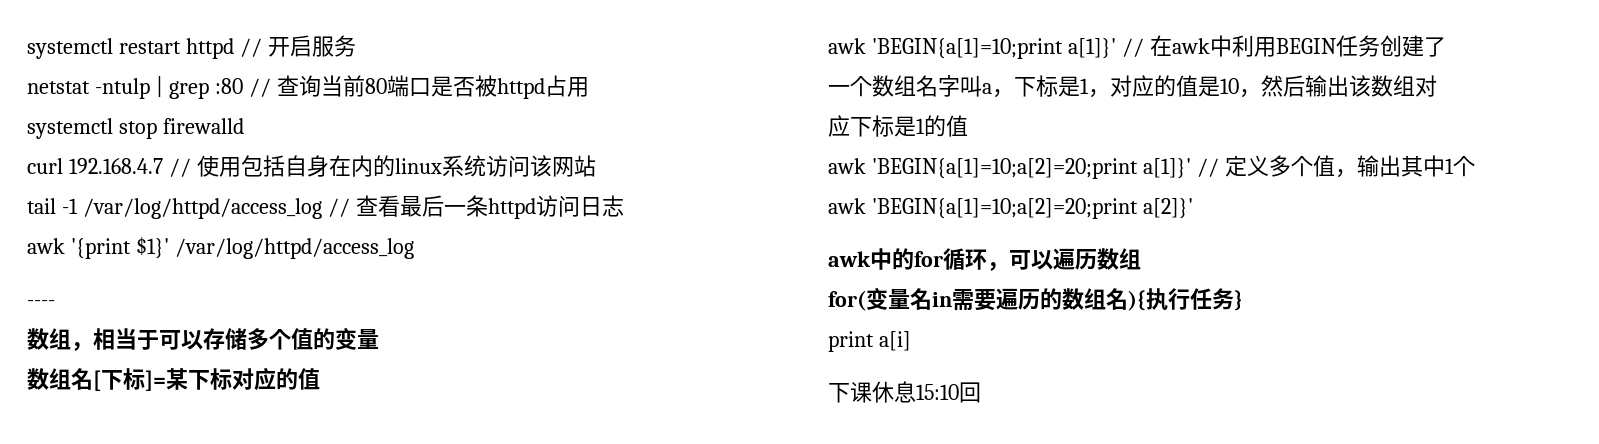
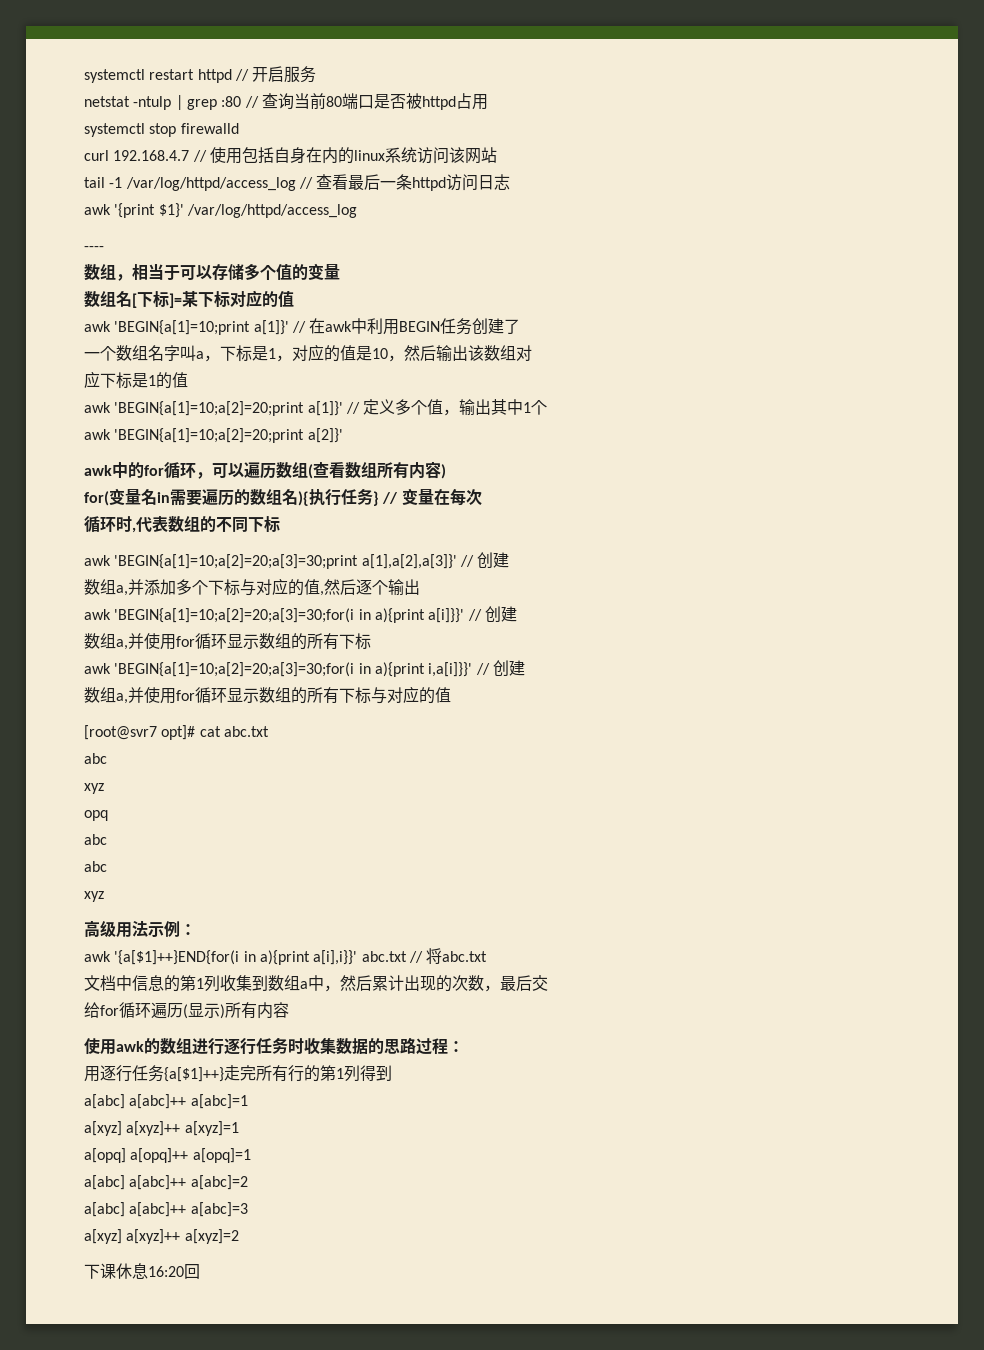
- awk中的for循环，可以遍历数组
+ awk中的for循环，可以遍历数组(查看数组所有内容)
- for(变量名in需要遍历的数组名){执行任务}
- print a[i]
+ for(变量名in需要遍历的数组名){执行任务} // 变量在每次
+ 循环时,代表数组的不同下标
+ awk 'BEGIN{a[1]=10;a[2]=20;a[3]=30;print a[1],a[2],a[3]}' // 创建
+ 数组a,并添加多个下标与对应的值,然后逐个输出
+ awk 'BEGIN{a[1]=10;a[2]=20;a[3]=30;for(i in a){print a[i]}}' // 创建
+ 数组a,并使用for循环显示数组的所有下标
+ awk 'BEGIN{a[1]=10;a[2]=20;a[3]=30;for(i in a){print i,a[i]}}' // 创建
+ 数组a,并使用for循环显示数组的所有下标与对应的值
+ [root@svr7 opt]# cat abc.txt
+ abc
+ xyz
+ opq
+ abc
+ abc
+ xyz
+ 高级用法示例：
+ awk '{a[$1]++}END{for(i in a){print a[i],i}}' abc.txt // 将abc.txt
+ 文档中信息的第1列收集到数组a中，然后累计出现的次数，最后交
+ 给for循环遍历(显示)所有内容
+ 使用awk的数组进行逐行任务时收集数据的思路过程：
+ 用逐行任务{a[$1]++}走完所有行的第1列得到
+ a[abc] a[abc]++ a[abc]=1
+ a[xyz] a[xyz]++ a[xyz]=1
+ a[opq] a[opq]++ a[opq]=1
+ a[abc] a[abc]++ a[abc]=2
+ a[abc] a[abc]++ a[abc]=3
+ a[xyz] a[xyz]++ a[xyz]=2
- 下课休息15:10回
+ 下课休息16:20回

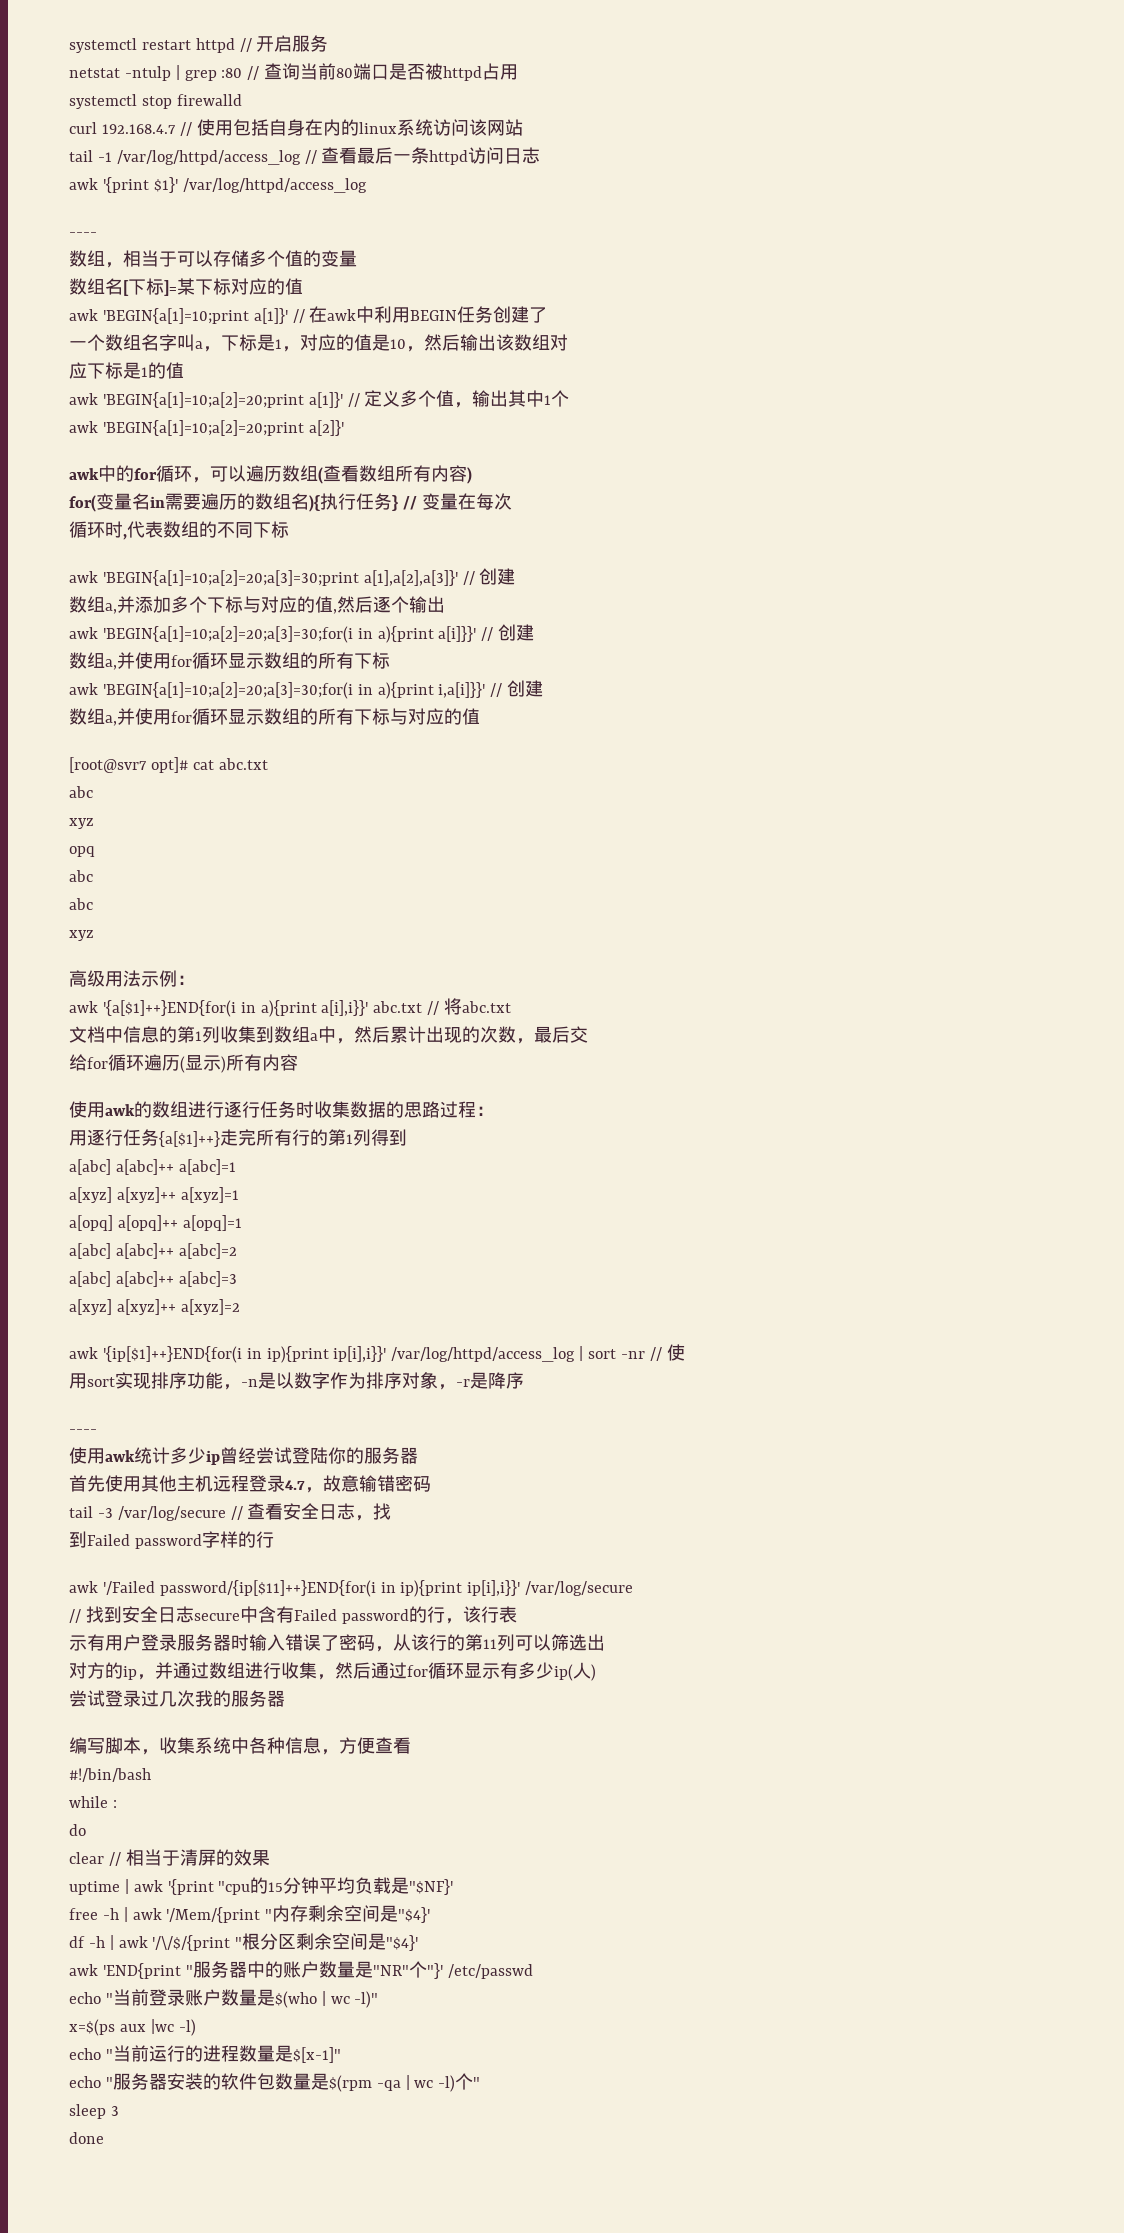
- 下课休息16:20回
+ awk '{ip[$1]++}END{for(i in ip){print ip[i],i}}' /var/log/httpd/access_log | sort -nr // 使
+ 用sort实现排序功能，-n是以数字作为排序对象，-r是降序
+ ----
+ 使用awk统计多少ip曾经尝试登陆你的服务器
+ 首先使用其他主机远程登录4.7，故意输错密码
+ tail -3 /var/log/secure // 查看安全日志，找
+ 到Failed password字样的行
+ awk '/Failed password/{ip[$11]++}END{for(i in ip){print ip[i],i}}' /var/log/secure
+ // 找到安全日志secure中含有Failed password的行，该行表
+ 示有用户登录服务器时输入错误了密码，从该行的第11列可以筛选出
+ 对方的ip，并通过数组进行收集，然后通过for循环显示有多少ip(人)
+ 尝试登录过几次我的服务器
+ 编写脚本，收集系统中各种信息，方便查看
+ #!/bin/bash
+ while :
+ do
+ clear // 相当于清屏的效果
+ uptime | awk '{print "cpu的15分钟平均负载是"$NF}'
+ free -h | awk '/Mem/{print "内存剩余空间是"$4}'
+ df -h | awk '/\/$/{print "根分区剩余空间是"$4}'
+ awk 'END{print "服务器中的账户数量是"NR"个"}' /etc/passwd
+ echo "当前登录账户数量是$(who | wc -l)"
+ x=$(ps aux |wc -l)
+ echo "当前运行的进程数量是$[x-1]"
+ echo "服务器安装的软件包数量是$(rpm -qa | wc -l)个"
+ sleep 3
+ done

